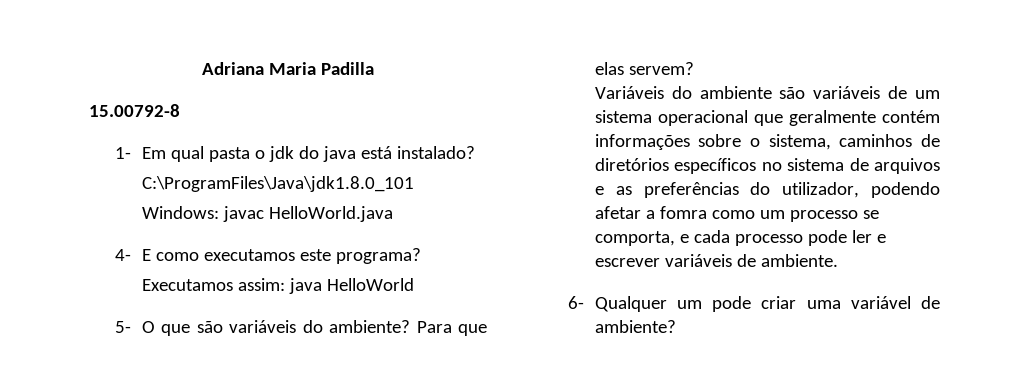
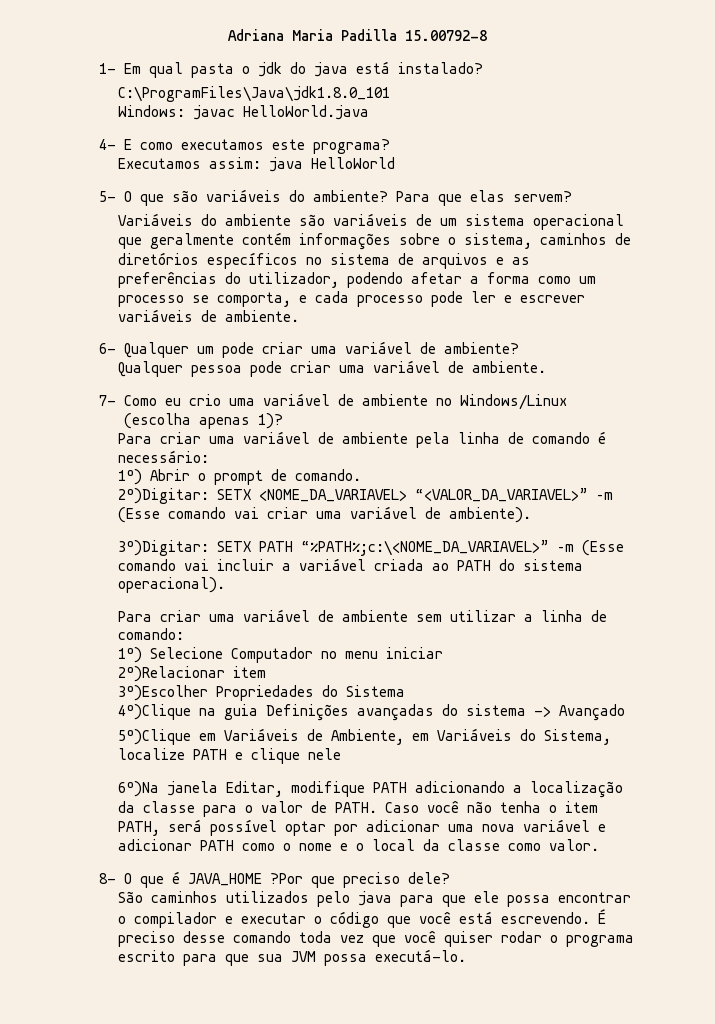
- Adriana Maria Padilla
- 15.00792-8
+ Adriana Maria Padilla 15.00792-8
- Variáveis do ambiente são variáveis de um sistema operacional que geralmente contém informações sobre o sistema, caminhos de diretórios específicos no sistema de arquivos e as preferências do utilizador, podendo afetar a fomra como um processo se comporta, e cada processo pode ler e escrever variáveis de ambiente.
+ Variáveis do ambiente são variáveis de um sistema operacional que geralmente contém informações sobre o sistema, caminhos de diretórios específicos no sistema de arquivos e as preferências do utilizador, podendo afetar a forma como um processo se comporta, e cada processo pode ler e escrever variáveis de ambiente.
+ Qualquer pessoa pode criar uma variável de ambiente.
+ 7- Como eu crio uma variável de ambiente no Windows/Linux (escolha apenas 1)?
+ Para criar uma variável de ambiente pela linha de comando é necessário:
+ 1º) Abrir o prompt de comando.
+ 2º)Digitar: SETX <NOME_DA_VARIAVEL> “<VALOR_DA_VARIAVEL>” –m (Esse comando vai criar uma variável de ambiente).
+ 3º)Digitar: SETX PATH “%PATH%;c:\<NOME_DA_VARIAVEL>” –m (Esse comando vai incluir a variável criada ao PATH do sistema operacional).
+ Para criar uma variável de ambiente sem utilizar a linha de comando:
+ 1º) Selecione Computador no menu iniciar
+ 2º)Relacionar item
+ 3º)Escolher Propriedades do Sistema
+ 4º)Clique na guia Definições avançadas do sistema -> Avançado
+ 5º)Clique em Variáveis de Ambiente, em Variáveis do Sistema, localize PATH e clique nele
+ 6º)Na janela Editar, modifique PATH adicionando a localização da classe para o valor de PATH. Caso você não tenha o item PATH, será possível optar por adicionar uma nova variável e adicionar PATH como o nome e o local da classe como valor.
+ 8- O que é JAVA_HOME ?Por que preciso dele?
+ São caminhos utilizados pelo java para que ele possa encontrar o compilador e executar o código que você está escrevendo. É preciso desse comando toda vez que você quiser rodar o programa escrito para que sua JVM possa executá-lo.

